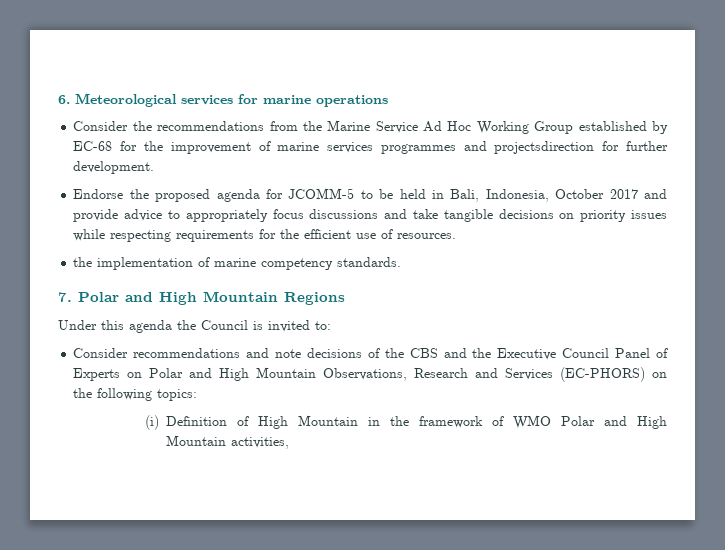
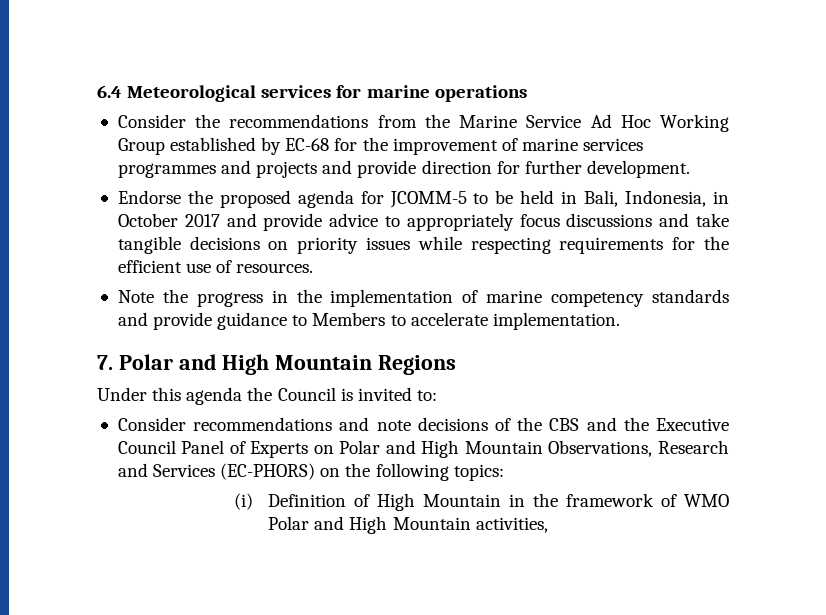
- 6. Meteorological services for marine operations
+ 6.4 Meteorological services for marine operations
- Consider the recommendations from the Marine Service Ad Hoc Working Group established by EC-68 for the improvement of marine services programmes and projectsdirection for further development.
+ Consider the recommendations from the Marine Service Ad Hoc Working Group established by EC-68 for the improvement of marine services programmes and projects and provide direction for further development.
- Endorse the proposed agenda for JCOMM-5 to be held in Bali, Indonesia, October 2017 and provide advice to appropriately focus discussions and take tangible decisions on priority issues while respecting requirements for the efficient use of resources.
+ Endorse the proposed agenda for JCOMM-5 to be held in Bali, Indonesia, in October 2017 and provide advice to appropriately focus discussions and take tangible decisions on priority issues while respecting requirements for the efficient use of resources.
- the implementation of marine competency standards.
+ Note the progress in the implementation of marine competency standards and provide guidance to Members to accelerate implementation.

